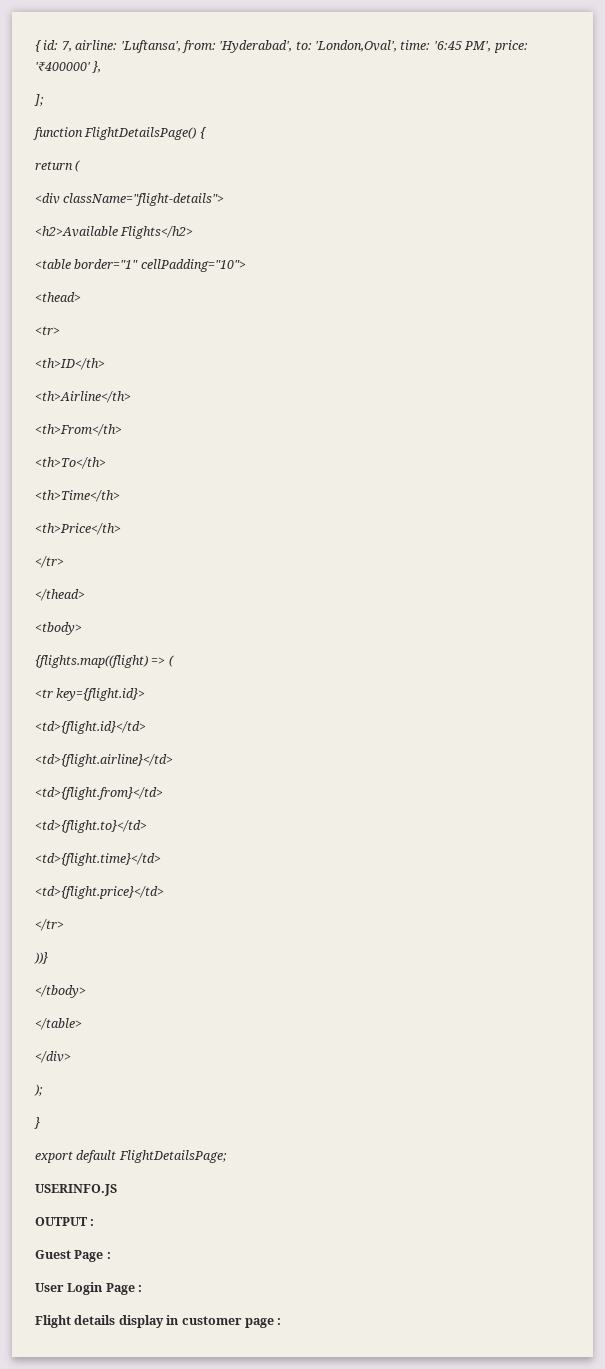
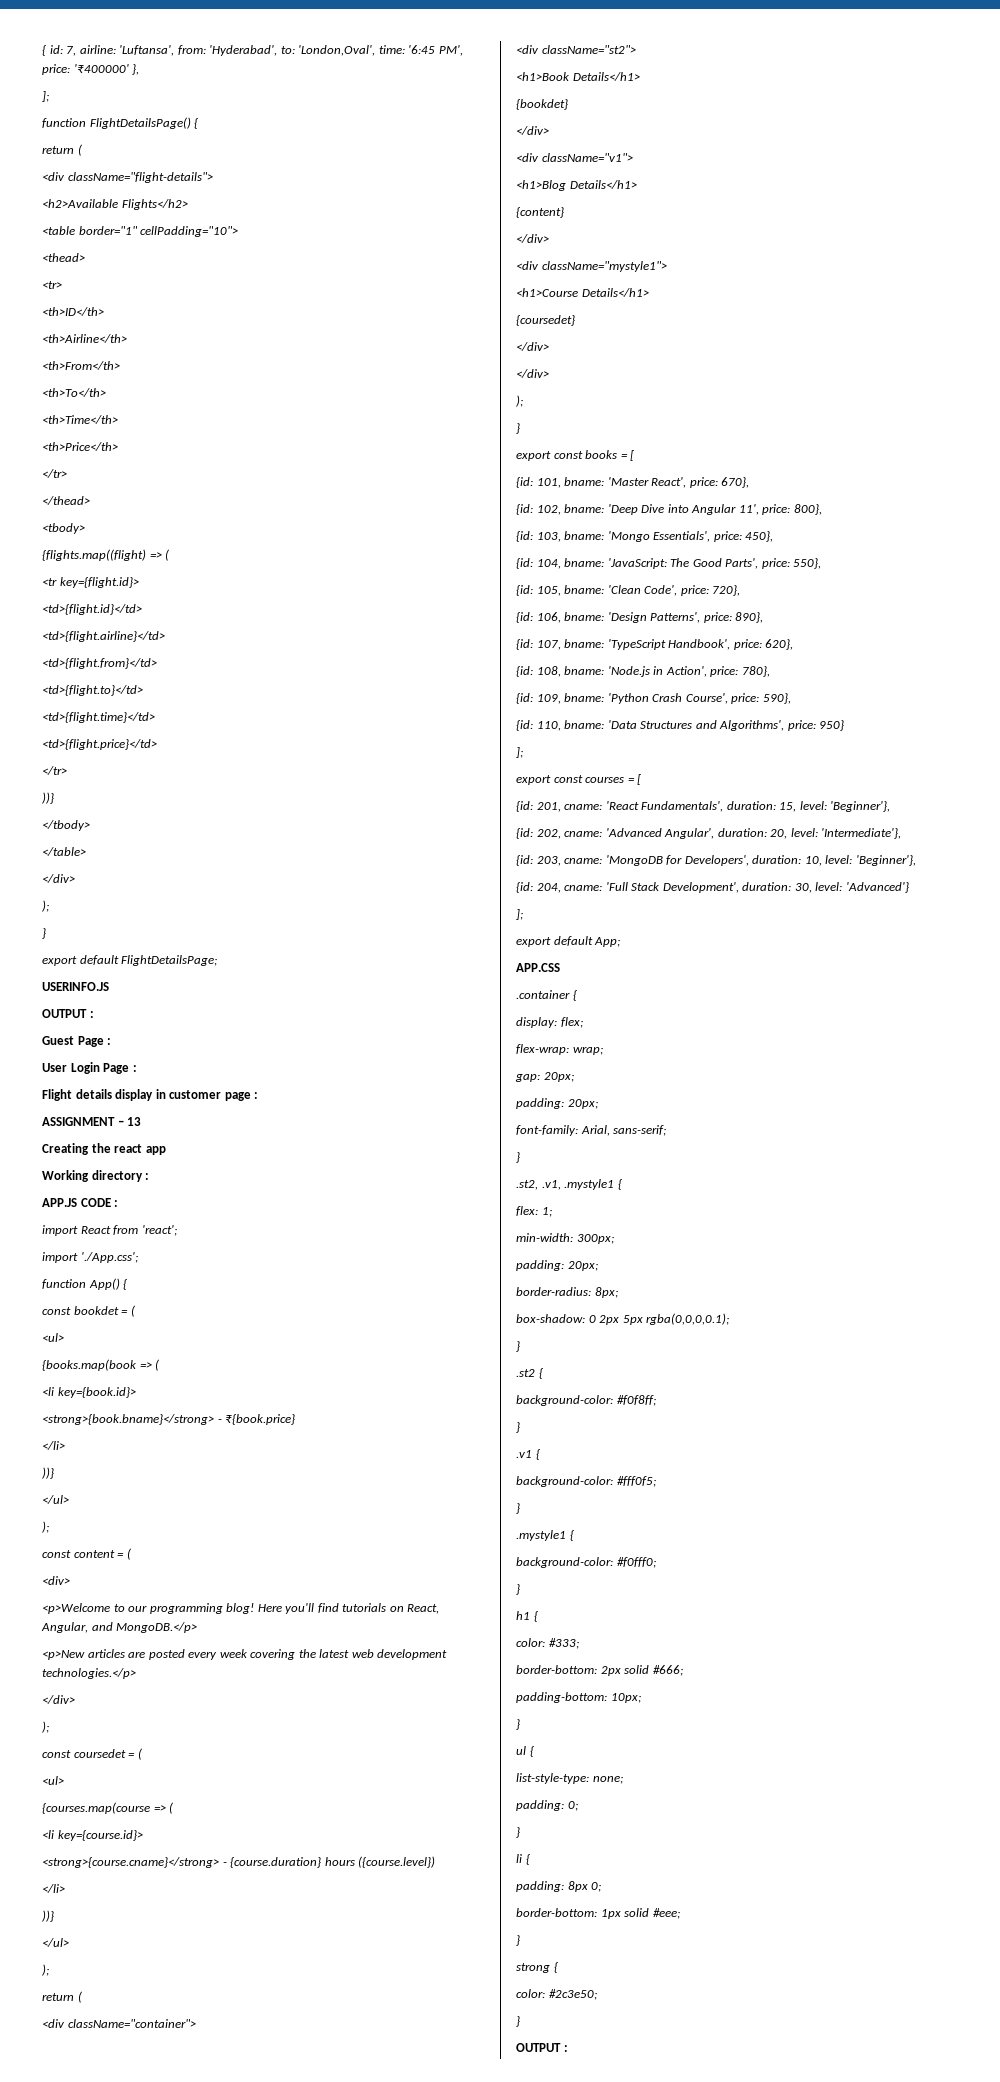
+ ASSIGNMENT – 13
+ Creating the react app
+ Working directory :
+ APP.JS CODE :
+ import React from 'react';
+ import './App.css';
+ function App() {
+ const bookdet = (
+ <ul>
+ {books.map(book => (
+ <li key={book.id}>
+ <strong>{book.bname}</strong> - ₹{book.price}
+ </li>
+ ))}
+ </ul>
+ );
+ const content = (
+ <div>
+ <p>Welcome to our programming blog! Here you'll find tutorials on React, Angular, and MongoDB.</p>
+ <p>New articles are posted every week covering the latest web development technologies.</p>
+ </div>
+ );
+ const coursedet = (
+ <ul>
+ {courses.map(course => (
+ <li key={course.id}>
+ <strong>{course.cname}</strong> - {course.duration} hours ({course.level})
+ </li>
+ ))}
+ </ul>
+ );
+ return (
+ <div className="container">
+ <div className="st2">
+ <h1>Book Details</h1>
+ {bookdet}
+ </div>
+ <div className="v1">
+ <h1>Blog Details</h1>
+ {content}
+ </div>
+ <div className="mystyle1">
+ <h1>Course Details</h1>
+ {coursedet}
+ </div>
+ </div>
+ );
+ }
+ export const books = [
+ {id: 101, bname: 'Master React', price: 670},
+ {id: 102, bname: 'Deep Dive into Angular 11', price: 800},
+ {id: 103, bname: 'Mongo Essentials', price: 450},
+ {id: 104, bname: 'JavaScript: The Good Parts', price: 550},
+ {id: 105, bname: 'Clean Code', price: 720},
+ {id: 106, bname: 'Design Patterns', price: 890},
+ {id: 107, bname: 'TypeScript Handbook', price: 620},
+ {id: 108, bname: 'Node.js in Action', price: 780},
+ {id: 109, bname: 'Python Crash Course', price: 590},
+ {id: 110, bname: 'Data Structures and Algorithms', price: 950}
+ ];
+ export const courses = [
+ {id: 201, cname: 'React Fundamentals', duration: 15, level: 'Beginner'},
+ {id: 202, cname: 'Advanced Angular', duration: 20, level: 'Intermediate'},
+ {id: 203, cname: 'MongoDB for Developers', duration: 10, level: 'Beginner'},
+ {id: 204, cname: 'Full Stack Development', duration: 30, level: 'Advanced'}
+ ];
+ export default App;
+ APP.CSS
+ .container {
+ display: flex;
+ flex-wrap: wrap;
+ gap: 20px;
+ padding: 20px;
+ font-family: Arial, sans-serif;
+ }
+ .st2, .v1, .mystyle1 {
+ flex: 1;
+ min-width: 300px;
+ padding: 20px;
+ border-radius: 8px;
+ box-shadow: 0 2px 5px rgba(0,0,0,0.1);
+ }
+ .st2 {
+ background-color: #f0f8ff;
+ }
+ .v1 {
+ background-color: #fff0f5;
+ }
+ .mystyle1 {
+ background-color: #f0fff0;
+ }
+ h1 {
+ color: #333;
+ border-bottom: 2px solid #666;
+ padding-bottom: 10px;
+ }
+ ul {
+ list-style-type: none;
+ padding: 0;
+ }
+ li {
+ padding: 8px 0;
+ border-bottom: 1px solid #eee;
+ }
+ strong {
+ color: #2c3e50;
+ }
+ OUTPUT :

